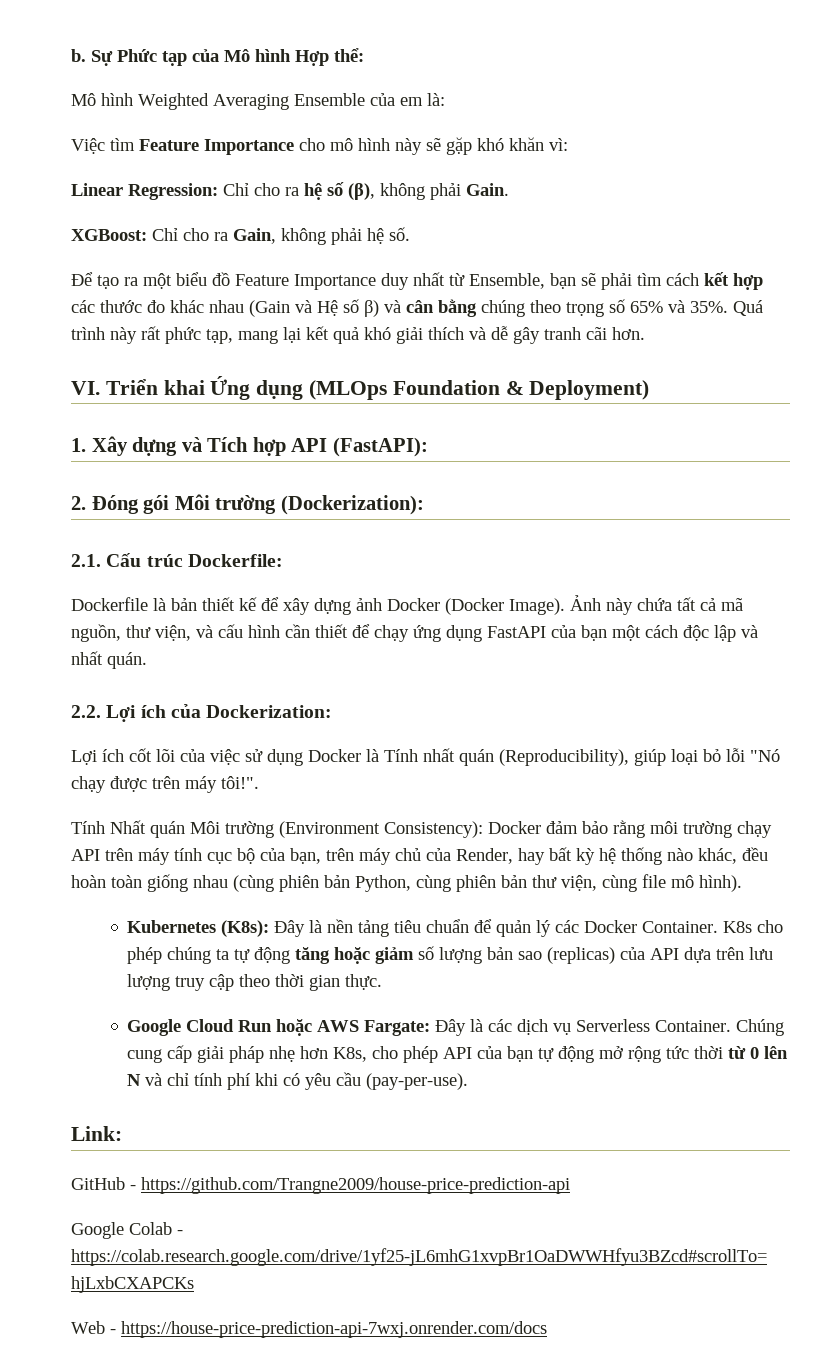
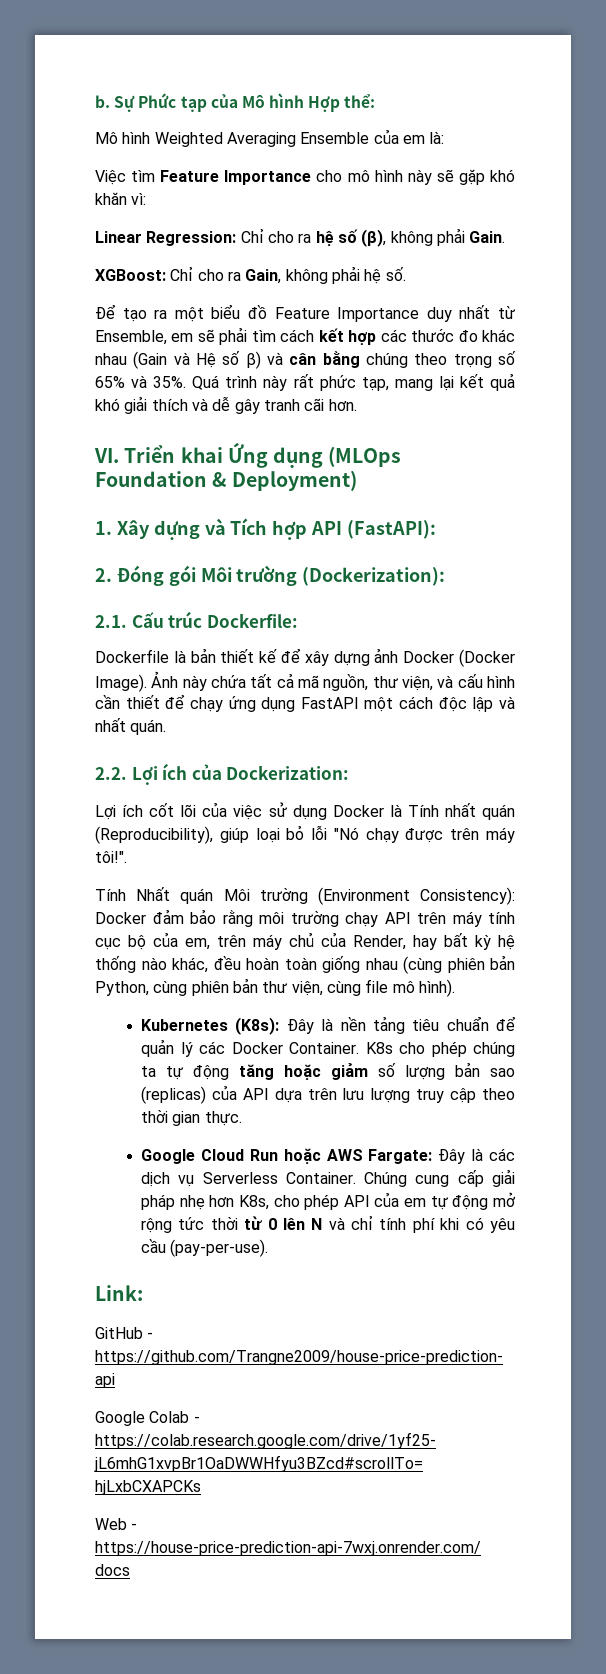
- Để tạo ra một biểu đồ Feature Importance duy nhất từ Ensemble, bạn sẽ phải tìm cách kết hợp các thước đo khác nhau (Gain và Hệ số β) và cân bằng chúng theo trọng số 65% và 35%.
+ Để tạo ra một biểu đồ Feature Importance duy nhất từ Ensemble, em sẽ phải tìm cách kết hợp các thước đo khác nhau (Gain và Hệ số β) và cân bằng chúng theo trọng số 65% và 35%.
- Ảnh này chứa tất cả mã nguồn, thư viện, và cấu hình cần thiết để chạy ứng dụng FastAPI của bạn một cách độc lập và nhất quán.
+ Ảnh này chứa tất cả mã nguồn, thư viện, và cấu hình cần thiết để chạy ứng dụng FastAPI một cách độc lập và nhất quán.
- Tính Nhất quán Môi trường (Environment Consistency): Docker đảm bảo rằng môi trường chạy API trên máy tính cục bộ của bạn, trên máy chủ của Render, hay bất kỳ hệ thống nào khác, đều hoàn toàn giống nhau (cùng phiên bản Python, cùng phiên bản thư viện, cùng file mô hình).
+ Tính Nhất quán Môi trường (Environment Consistency): Docker đảm bảo rằng môi trường chạy API trên máy tính cục bộ của em, trên máy chủ của Render, hay bất kỳ hệ thống nào khác, đều hoàn toàn giống nhau (cùng phiên bản Python, cùng phiên bản thư viện, cùng file mô hình).
- Chúng cung cấp giải pháp nhẹ hơn K8s, cho phép API của bạn tự động mở rộng tức thời từ 0 lên N và chỉ tính phí khi có yêu cầu (pay-per-use).
+ Chúng cung cấp giải pháp nhẹ hơn K8s, cho phép API của em tự động mở rộng tức thời từ 0 lên N và chỉ tính phí khi có yêu cầu (pay-per-use).

